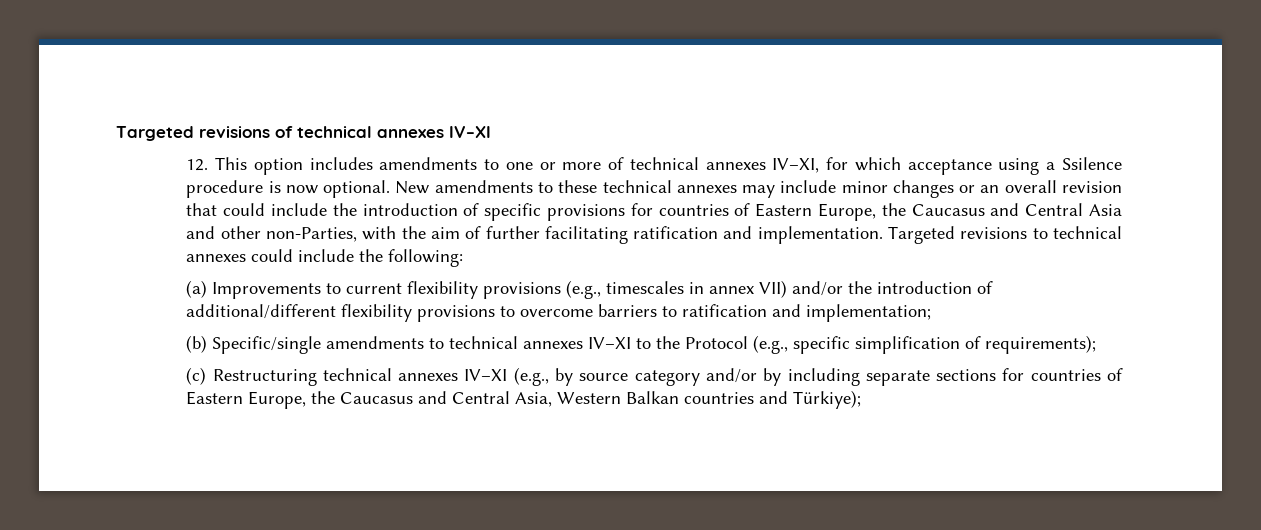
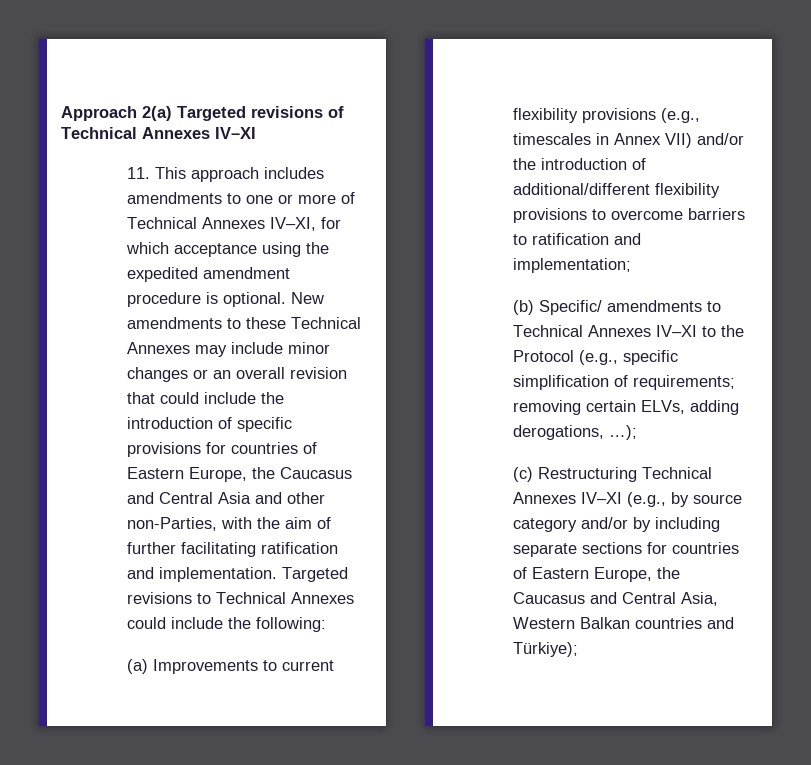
- Targeted revisions of technical annexes IV–XI
+ Approach 2(a) Targeted revisions of Technical Annexes IV–XI
- 12. This option includes amendments to one or more of technical annexes IV–XI, for which acceptance using a Ssilence procedure is now optional.
+ 11. This approach includes amendments to one or more of Technical Annexes IV–XI, for which acceptance using the expedited amendment procedure is optional.
- New amendments to these technical annexes may include minor changes or an overall revision that could include the introduction of specific provisions for countries of Eastern Europe, the Caucasus and Central Asia and other non-Parties, with the aim of further facilitating ratification and implementation.
+ New amendments to these Technical Annexes may include minor changes or an overall revision that could include the introduction of specific provisions for countries of Eastern Europe, the Caucasus and Central Asia and other non-Parties, with the aim of further facilitating ratification and implementation.
- Targeted revisions to technical annexes could include the following:
+ Targeted revisions to Technical Annexes could include the following:
- (a) Improvements to current flexibility provisions (e.g., timescales in annex VII) and/or the introduction of additional/different flexibility provisions to overcome barriers to ratification and implementation;
+ (a) Improvements to current flexibility provisions (e.g., timescales in Annex VII) and/or the introduction of additional/different flexibility provisions to overcome barriers to ratification and implementation;
- (b) Specific/single amendments to technical annexes IV–XI to the Protocol (e.g., specific simplification of requirements);
+ (b) Specific/ amendments to Technical Annexes IV–XI to the Protocol (e.g., specific simplification of requirements; removing certain ELVs, adding derogations, …);
- (c) Restructuring technical annexes IV–XI (e.g., by source category and/or by including separate sections for countries of Eastern Europe, the Caucasus and Central Asia, Western Balkan countries and Türkiye);
+ (c) Restructuring Technical Annexes IV–XI (e.g., by source category and/or by including separate sections for countries of Eastern Europe, the Caucasus and Central Asia, Western Balkan countries and Türkiye);

